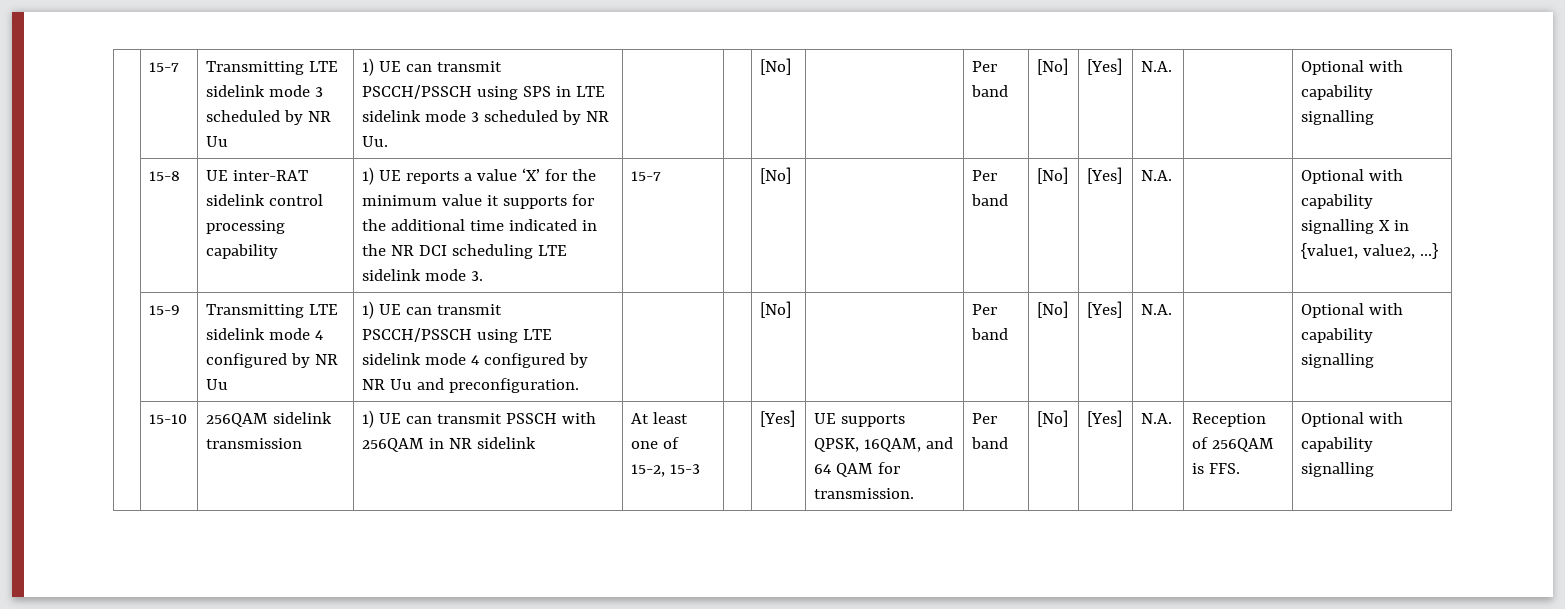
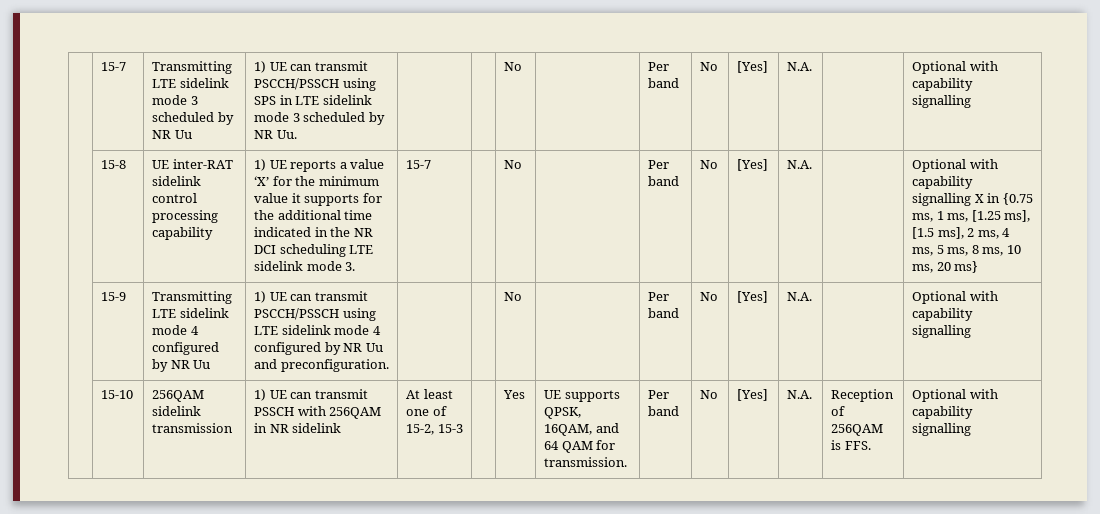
- | 15-7 | Transmitting LTE sidelink mode 3 scheduled by NR Uu | 1) UE can transmit PSCCH/PSSCH using SPS in LTE sidelink mode 3 scheduled by NR Uu. | | | [No] | | Per band | [No] | [Yes] | N.A. | | Optional with capability signalling
+ | 15-7 | Transmitting LTE sidelink mode 3 scheduled by NR Uu | 1) UE can transmit PSCCH/PSSCH using SPS in LTE sidelink mode 3 scheduled by NR Uu. | | | No | | Per band | No | [Yes] | N.A. | | Optional with capability signalling
- 15-7 | | [No] | | Per band | [No]
+ 15-7 | | No | | Per band | No
- Optional with capability signalling X in {value1, value2, …}
+ Optional with capability signalling X in {0.75 ms, 1 ms, [1.25 ms], [1.5 ms], 2 ms, 4 ms, 5 ms, 8 ms, 10 ms, 20 ms}
- | 15-9 | Transmitting LTE sidelink mode 4 configured by NR Uu | 1) UE can transmit PSCCH/PSSCH using LTE sidelink mode 4 configured by NR Uu and preconfiguration. | | | [No] | | Per band | [No] | [Yes] | N.A. | | Optional with capability signalling
+ | 15-9 | Transmitting LTE sidelink mode 4 configured by NR Uu | 1) UE can transmit PSCCH/PSSCH using LTE sidelink mode 4 configured by NR Uu and preconfiguration. | | | No | | Per band | No | [Yes] | N.A. | | Optional with capability signalling
- At least one of 15-2, 15-3 | | [Yes]
+ At least one of 15-2, 15-3 | | Yes
- UE supports QPSK, 16QAM, and 64 QAM for transmission. | Per band | [No]
+ UE supports QPSK, 16QAM, and 64 QAM for transmission. | Per band | No

